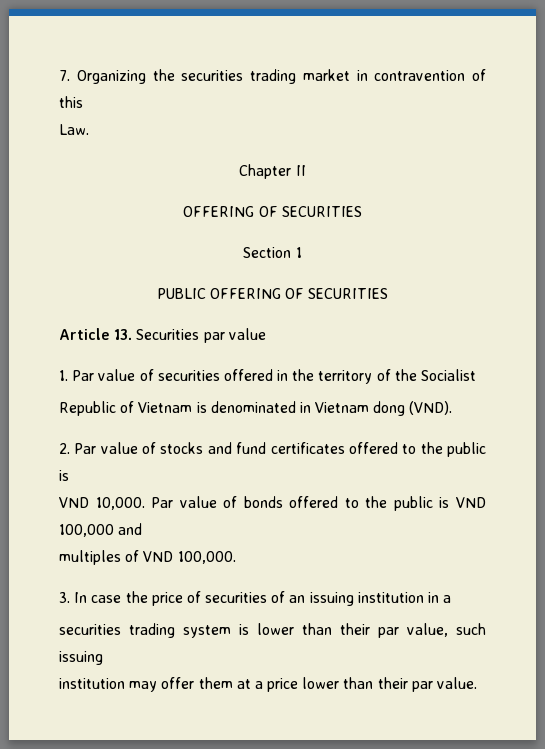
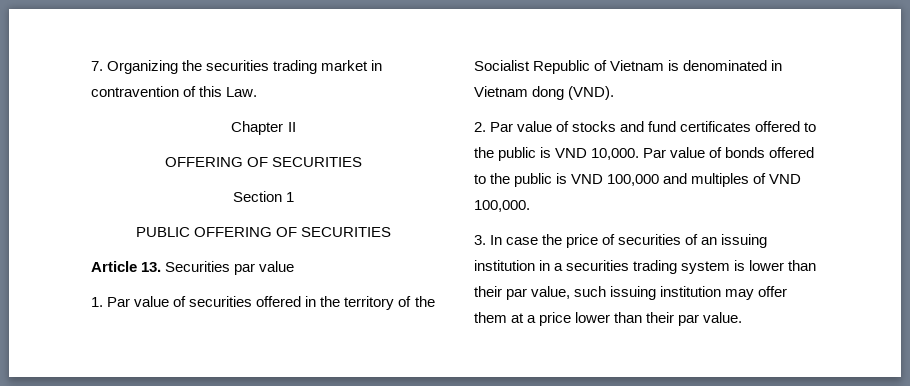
- 7. Organizing the securities trading market in contravention of this
- Law.
+ 7. Organizing the securities trading market in contravention of this Law.
- 1. Par value of securities offered in the territory of the Socialist
- Republic of Vietnam is denominated in Vietnam dong (VND).
+ 1. Par value of securities offered in the territory of the Socialist Republic of Vietnam is denominated in Vietnam dong (VND).
- 2. Par value of stocks and fund certificates offered to the public is
- VND 10,000.
+ 2. Par value of stocks and fund certificates offered to the public is VND 10,000.
- Par value of bonds offered to the public is VND 100,000 and
- multiples of VND 100,000.
+ Par value of bonds offered to the public is VND 100,000 and multiples of VND 100,000.
- 3. In case the price of securities of an issuing institution in a
- securities trading system is lower than their par value, such issuing
- institution may offer them at a price lower than their par value.
+ 3. In case the price of securities of an issuing institution in a securities trading system is lower than their par value, such issuing institution may offer them at a price lower than their par value.

